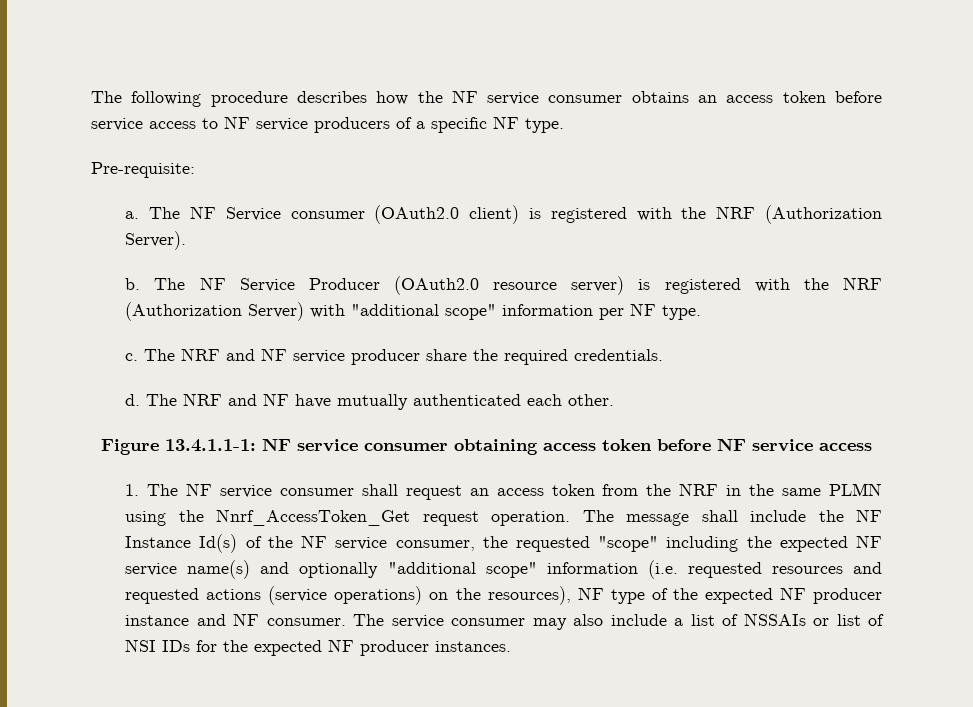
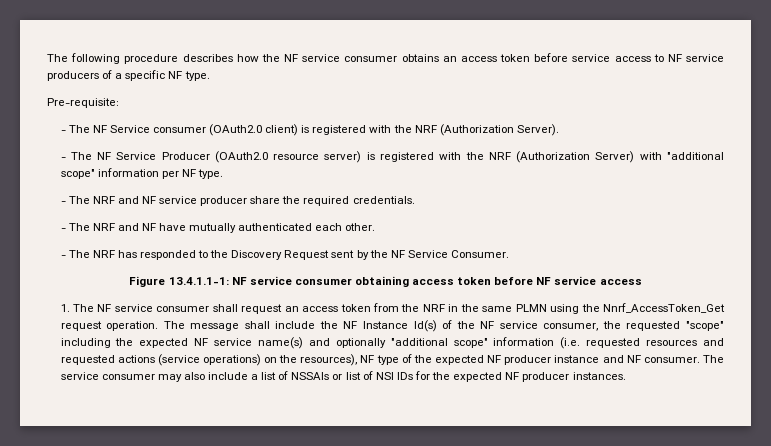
- a. The NF Service consumer (OAuth2.0 client) is registered with the NRF (Authorization Server).
+ - The NF Service consumer (OAuth2.0 client) is registered with the NRF (Authorization Server).
- b. The NF Service Producer (OAuth2.0 resource server) is registered with the NRF (Authorization Server) with "additional scope" information per NF type.
+ - The NF Service Producer (OAuth2.0 resource server) is registered with the NRF (Authorization Server) with "additional scope" information per NF type.
- c. The NRF and NF service producer share the required credentials.
+ - The NRF and NF service producer share the required credentials.
- d. The NRF and NF have mutually authenticated each other.
+ - The NRF and NF have mutually authenticated each other.
+ - The NRF has responded to the Discovery Request sent by the NF Service Consumer.

